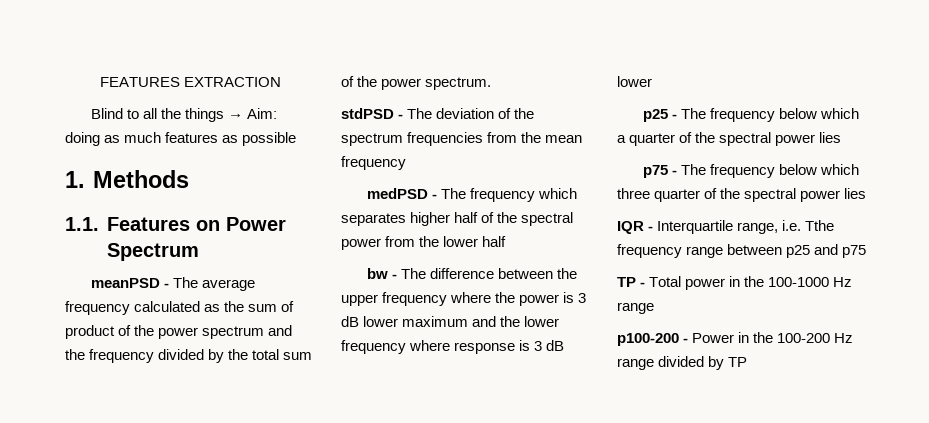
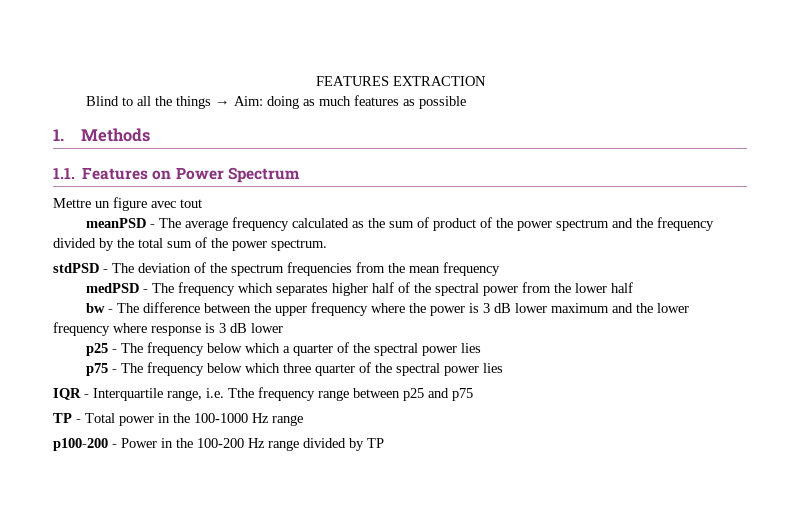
+ Mettre un figure avec tout

